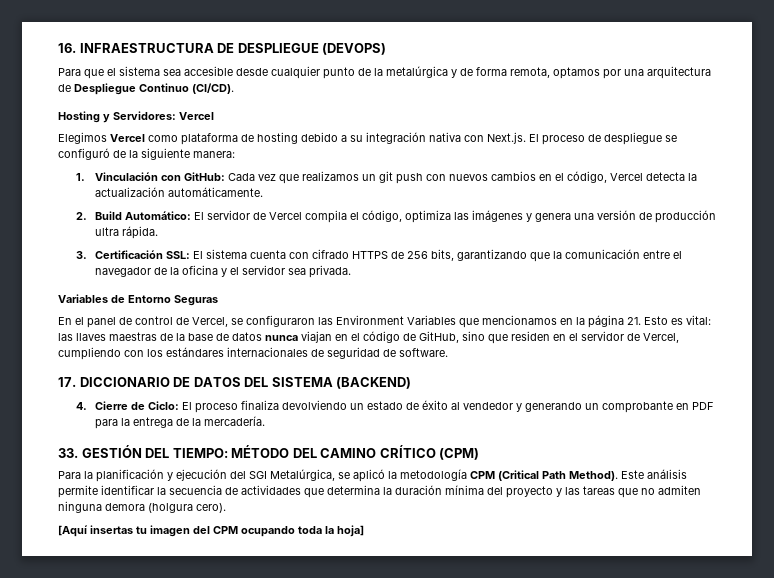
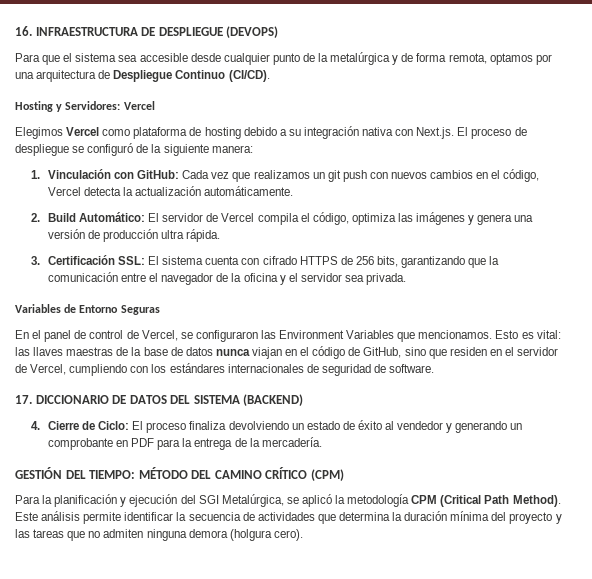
- En el panel de control de Vercel, se configuraron las Environment Variables que mencionamos en la página 21. Esto es vital: las llaves maestras de la base de datos nunca viajan en el código de GitHub, sino que residen en el servidor de Vercel, cumpliendo con los estándares internacionales de seguridad de software.
+ En el panel de control de Vercel, se configuraron las Environment Variables que mencionamos. Esto es vital: las llaves maestras de la base de datos nunca viajan en el código de GitHub, sino que residen en el servidor de Vercel, cumpliendo con los estándares internacionales de seguridad de software.
- 33. GESTIÓN DEL TIEMPO: MÉTODO DEL CAMINO CRÍTICO (CPM)
+ GESTIÓN DEL TIEMPO: MÉTODO DEL CAMINO CRÍTICO (CPM)
- [Aquí insertas tu imagen del CPM ocupando toda la hoja]

